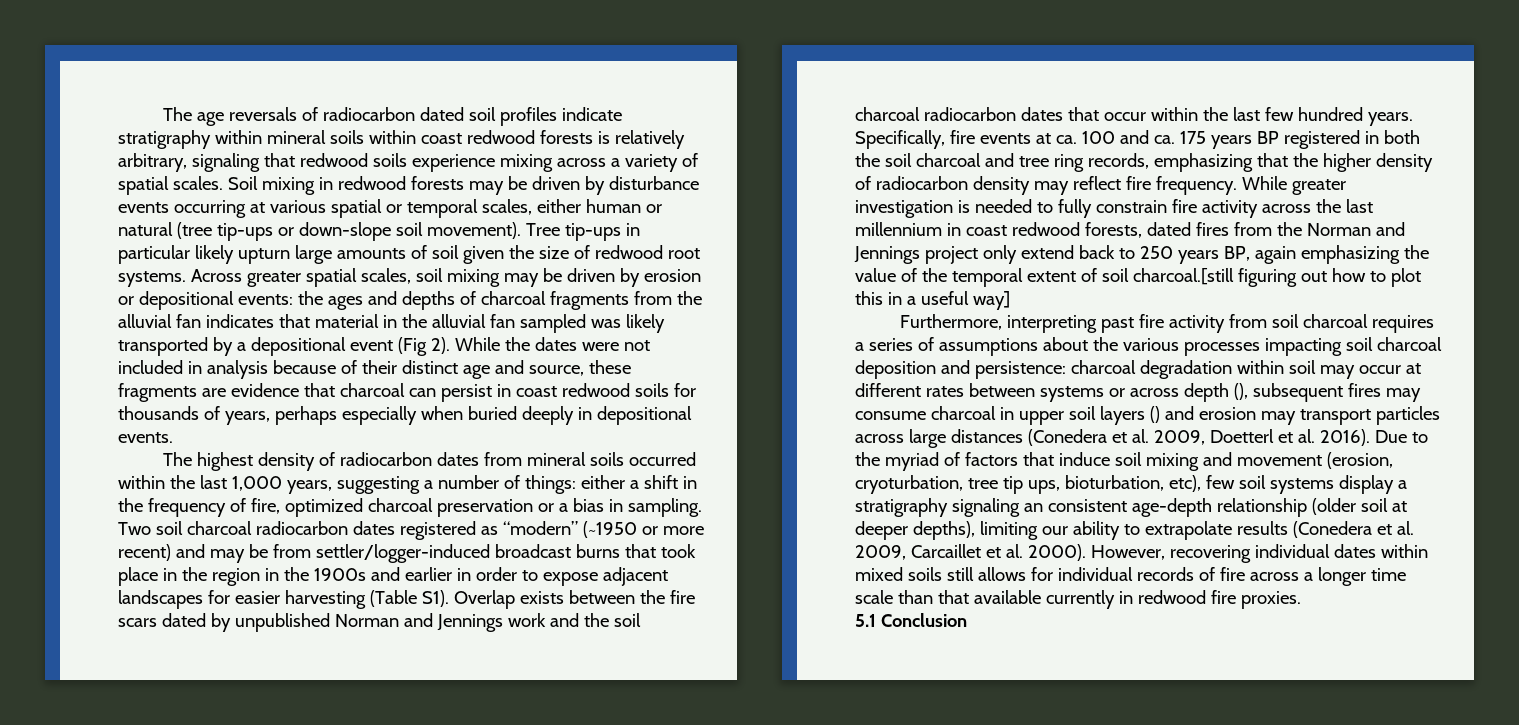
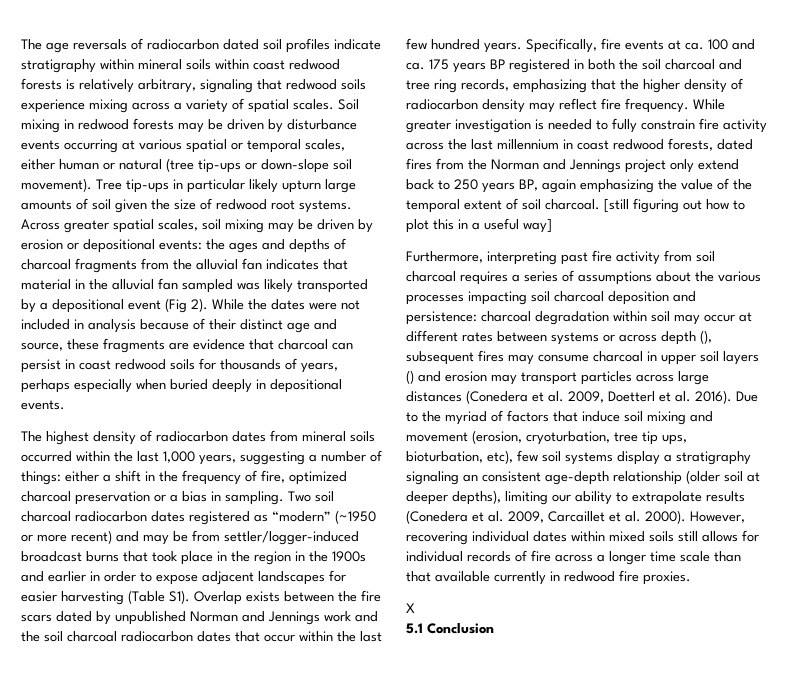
- While greater investigation is needed to fully constrain fire activity across the last millennium in coast redwood forests, dated fires from the Norman and Jennings project only extend back to 250 years BP, again emphasizing the value of the temporal extent of soil charcoal.[still figuring out how to plot this in a useful way]
+ While greater investigation is needed to fully constrain fire activity across the last millennium in coast redwood forests, dated fires from the Norman and Jennings project only extend back to 250 years BP, again emphasizing the value of the temporal extent of soil charcoal. [still figuring out how to plot this in a useful way]
+ X

